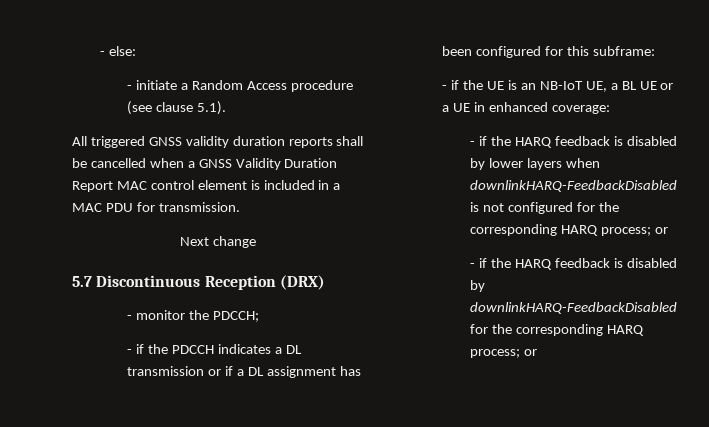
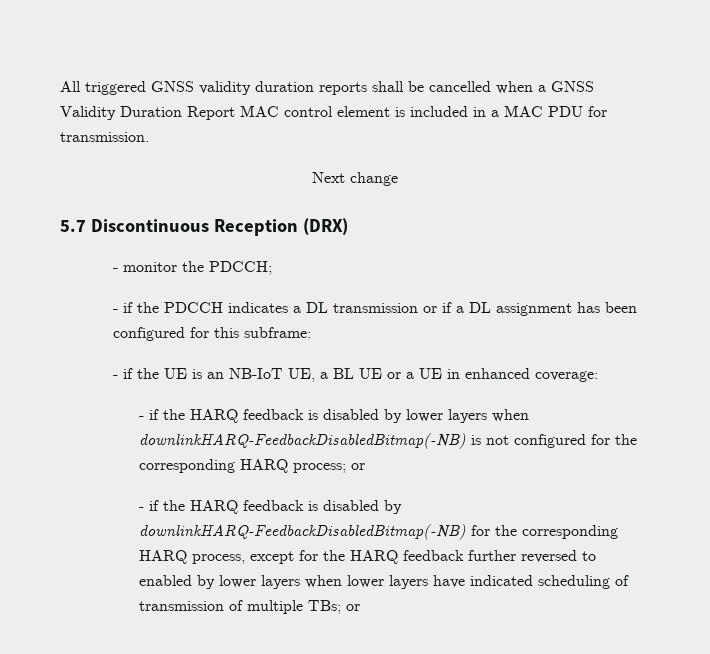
- - else:
- - initiate a Random Access procedure (see clause 5.1).
- - if the HARQ feedback is disabled by lower layers when downlinkHARQ-FeedbackDisabled is not configured for the corresponding HARQ process; or
+ - if the HARQ feedback is disabled by lower layers when downlinkHARQ-FeedbackDisabledBitmap(-NB) is not configured for the corresponding HARQ process; or
- - if the HARQ feedback is disabled by downlinkHARQ-FeedbackDisabled for the corresponding HARQ process; or
+ - if the HARQ feedback is disabled by downlinkHARQ-FeedbackDisabledBitmap(-NB) for the corresponding HARQ process, except for the HARQ feedback further reversed to enabled by lower layers when lower layers have indicated scheduling of transmission of multiple TBs; or

